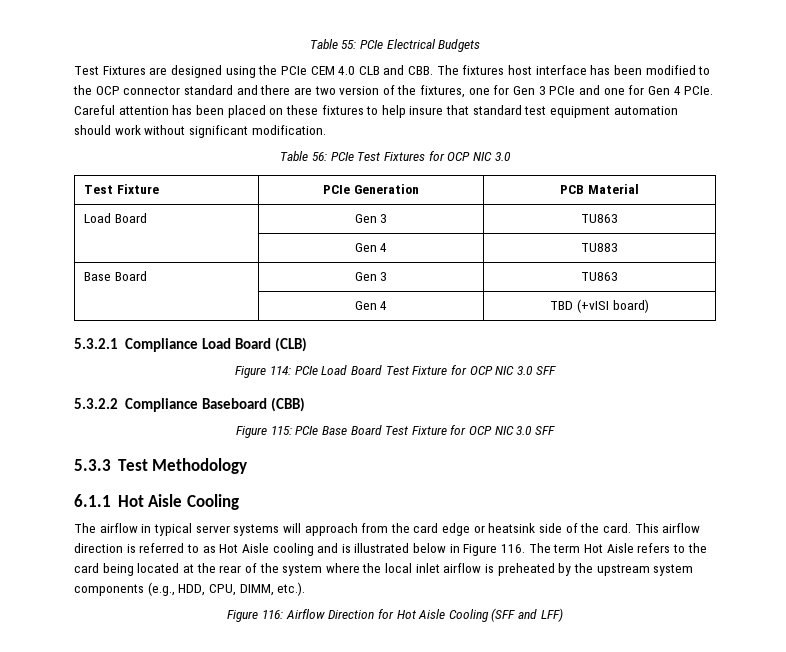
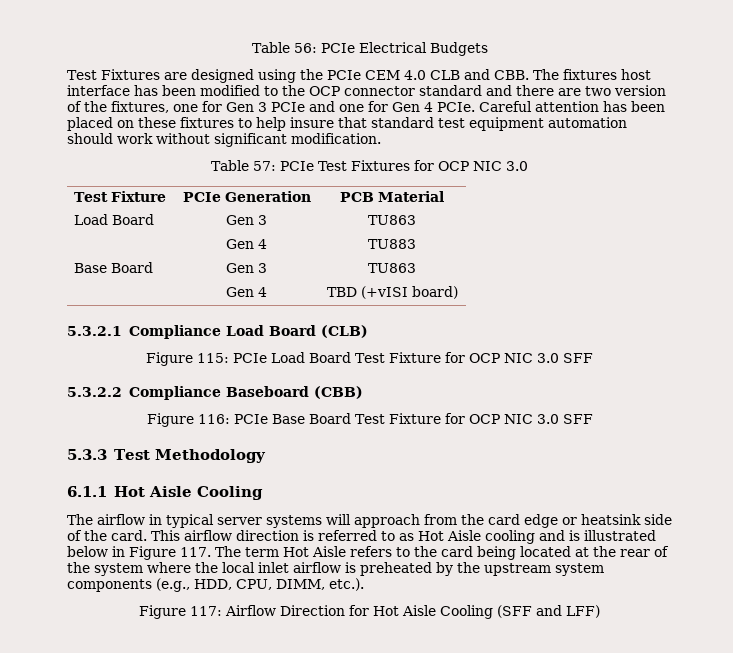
- Table 55: PCIe Electrical Budgets
+ Table 56: PCIe Electrical Budgets
- Table 56: PCIe Test Fixtures for OCP NIC 3.0
+ Table 57: PCIe Test Fixtures for OCP NIC 3.0
- Figure 114: PCIe Load Board Test Fixture for OCP NIC 3.0 SFF
+ Figure 115: PCIe Load Board Test Fixture for OCP NIC 3.0 SFF
- Figure 115: PCIe Base Board Test Fixture for OCP NIC 3.0 SFF
+ Figure 116: PCIe Base Board Test Fixture for OCP NIC 3.0 SFF
- This airflow direction is referred to as Hot Aisle cooling and is illustrated below in Figure 116. The term Hot Aisle refers to the card being located at the rear of the system where the local inlet airflow is preheated by the upstream system components (e.g., HDD, CPU, DIMM, etc.).
+ This airflow direction is referred to as Hot Aisle cooling and is illustrated below in Figure 117. The term Hot Aisle refers to the card being located at the rear of the system where the local inlet airflow is preheated by the upstream system components (e.g., HDD, CPU, DIMM, etc.).
- Figure 116: Airflow Direction for Hot Aisle Cooling (SFF and LFF)
+ Figure 117: Airflow Direction for Hot Aisle Cooling (SFF and LFF)

